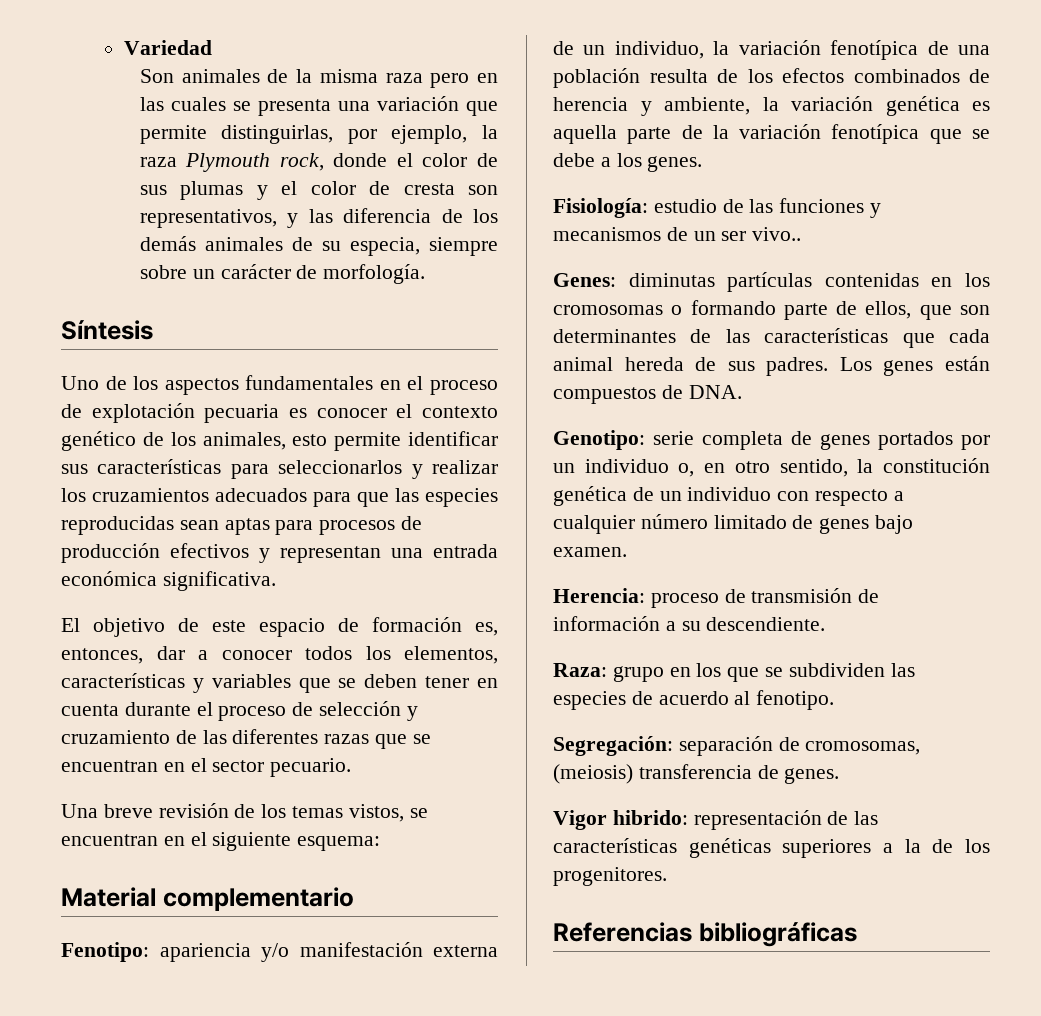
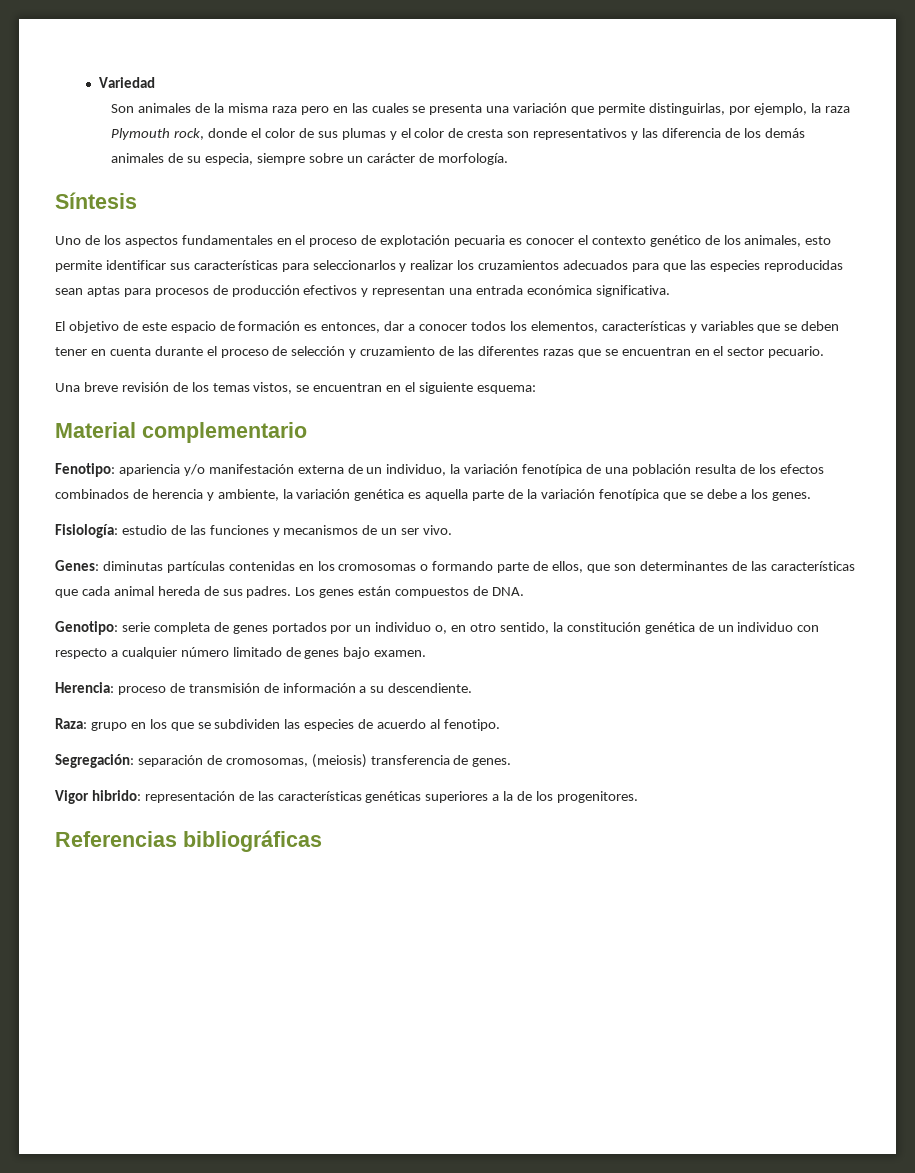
- Son animales de la misma raza pero en las cuales se presenta una variación que permite distinguirlas, por ejemplo, la raza Plymouth rock, donde el color de sus plumas y el color de cresta son representativos, y las diferencia de los demás animales de su especia, siempre sobre un carácter de morfología.
+ Son animales de la misma raza pero en las cuales se presenta una variación que permite distinguirlas, por ejemplo, la raza Plymouth rock, donde el color de sus plumas y el color de cresta son representativos y las diferencia de los demás animales de su especia, siempre sobre un carácter de morfología.
- El objetivo de este espacio de formación es, entonces, dar a conocer todos los elementos, características y variables que se deben tener en cuenta durante el proceso de selección y cruzamiento de las diferentes razas que se encuentran en el sector pecuario.
+ El objetivo de este espacio de formación es entonces, dar a conocer todos los elementos, características y variables que se deben tener en cuenta durante el proceso de selección y cruzamiento de las diferentes razas que se encuentran en el sector pecuario.
- Fisiología: estudio de las funciones y mecanismos de un ser vivo..
+ Fisiología: estudio de las funciones y mecanismos de un ser vivo.

